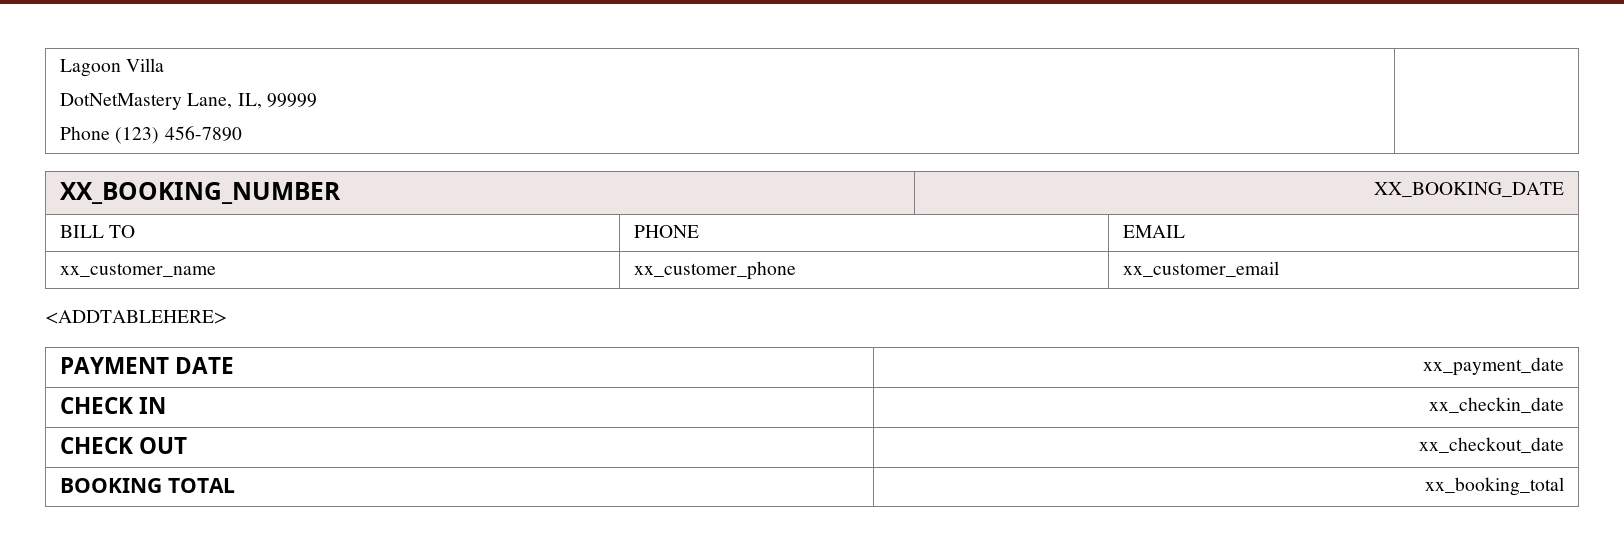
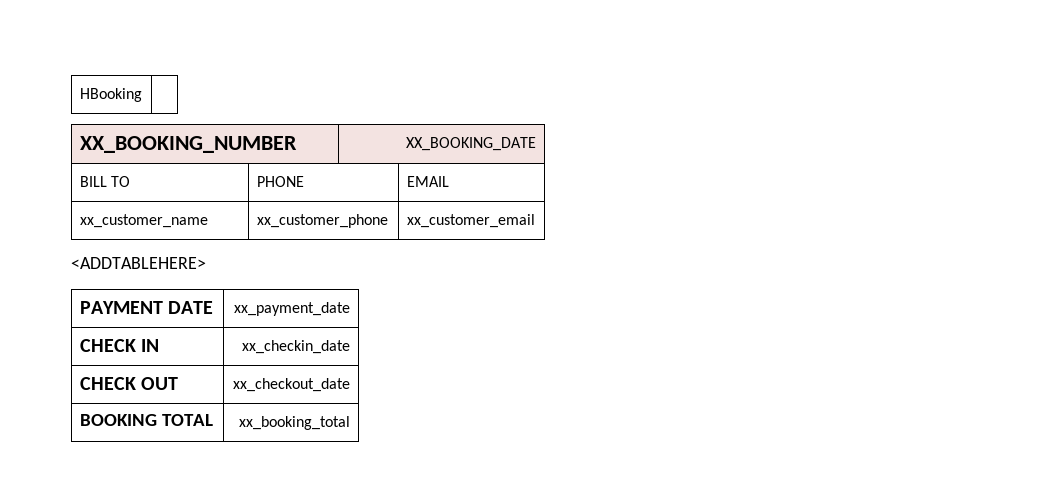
- Lagoon Villa
- DotNetMastery Lane, IL, 99999
- Phone (123) 456-7890 |
+ HBooking |

